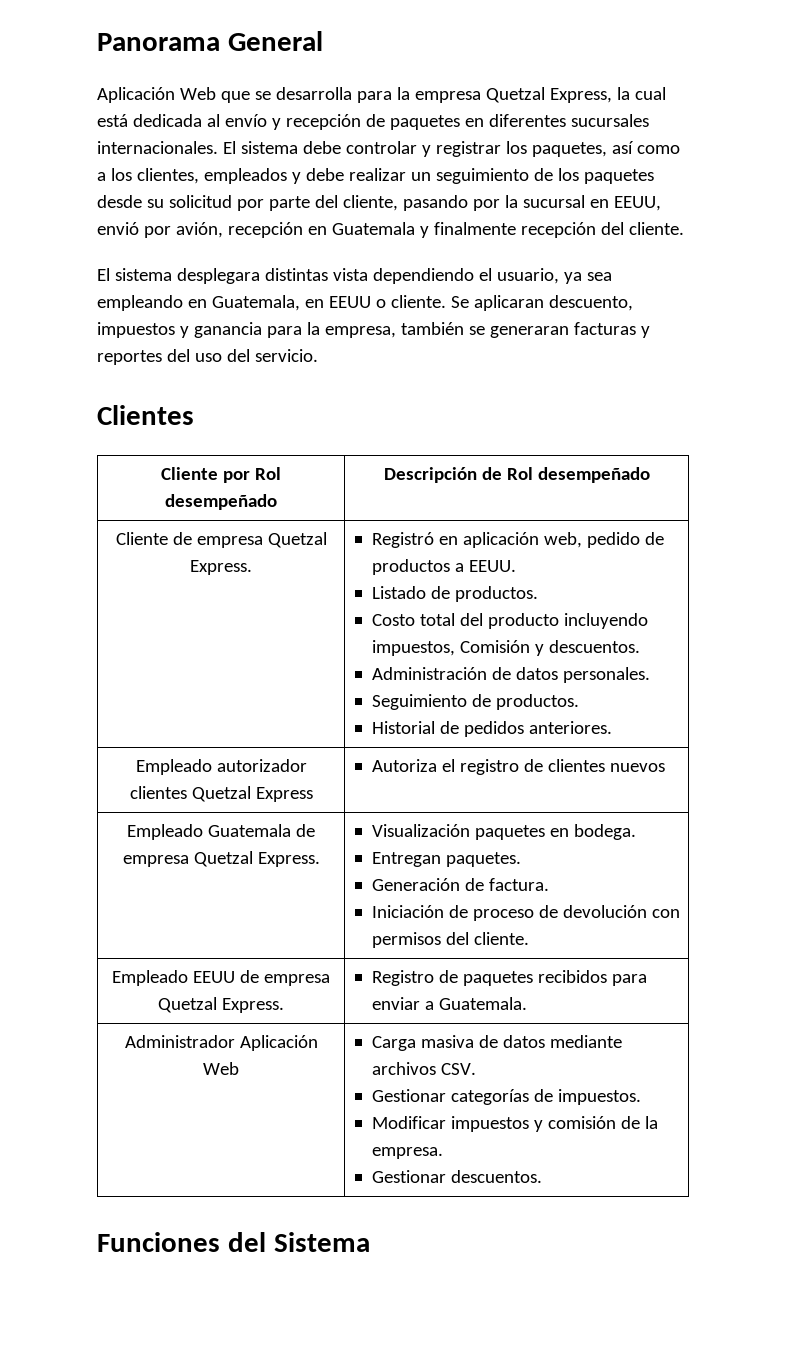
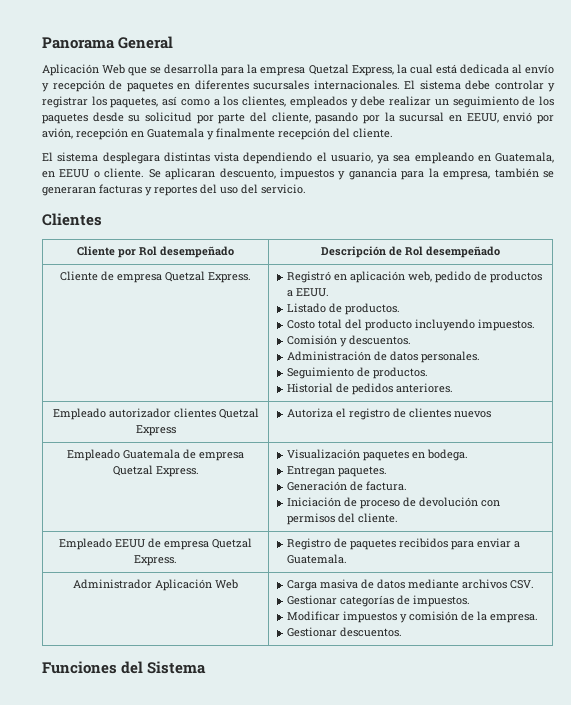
  Cliente de empresa Quetzal Express. | Registró en aplicación web, pedido de productos a EEUU.
  Listado de productos.
- Costo total del producto incluyendo impuestos, Comisión y descuentos.
+ Costo total del producto incluyendo impuestos.
+ Comisión y descuentos.

